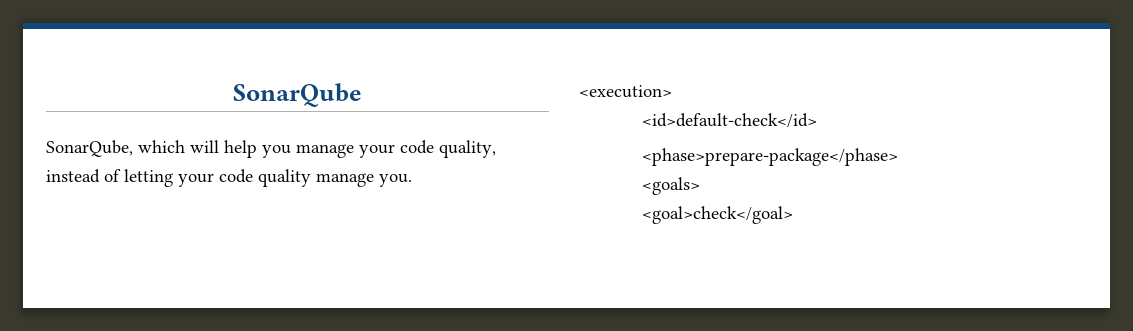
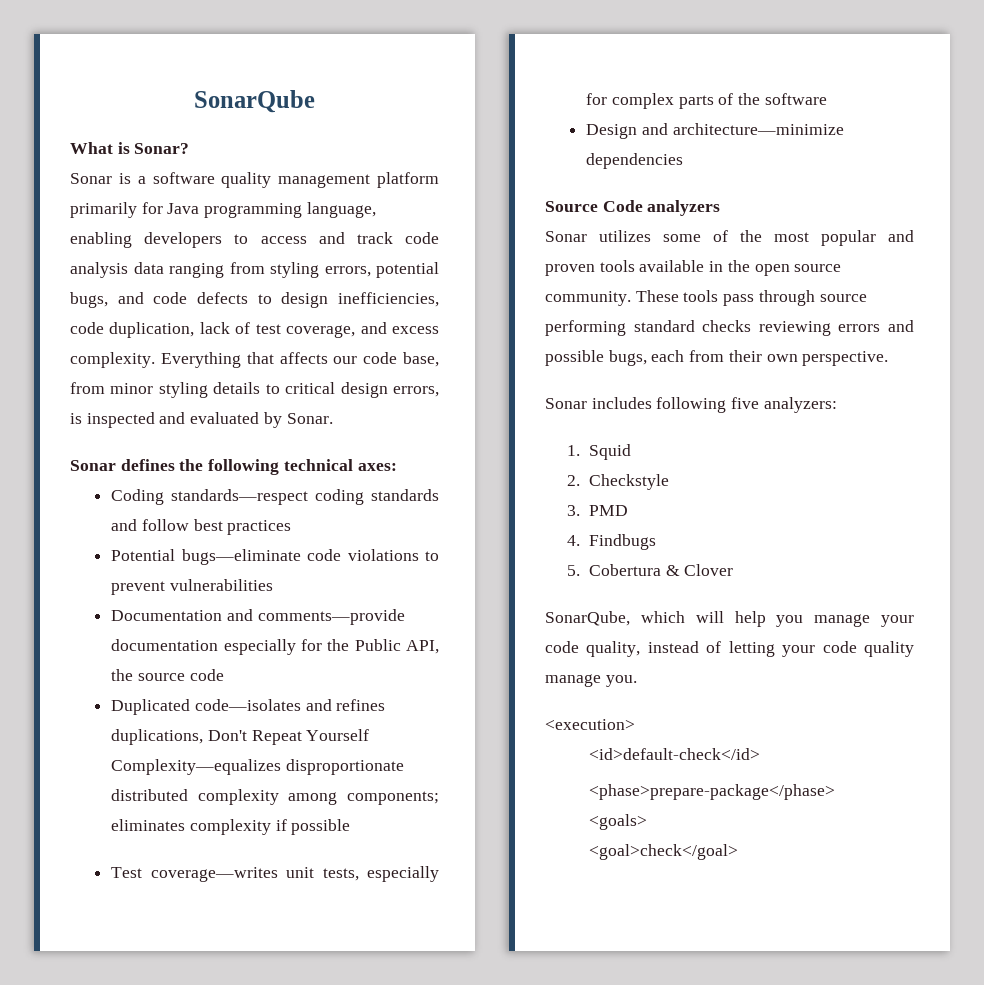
+ What is Sonar?
+ Sonar is a software quality management platform primarily for Java programming language, enabling developers to access and track code analysis data ranging from styling errors, potential bugs, and code defects to design inefficiencies, code duplication, lack of test coverage, and excess complexity. Everything that affects our code base, from minor styling details to critical design errors, is inspected and evaluated by Sonar.
+ Sonar defines the following technical axes:
+ Coding standards—respect coding standards and follow best practices
+ Potential bugs—eliminate code violations to prevent vulnerabilities
+ Documentation and comments—provide documentation especially for the Public API, the source code
+ Duplicated code—isolates and refines duplications, Don't Repeat Yourself Complexity—equalizes disproportionate distributed complexity among components; eliminates complexity if possible
+ Test coverage—writes unit tests, especially for complex parts of the software
+ Design and architecture—minimize dependencies
+ Source Code analyzers
+ Sonar utilizes some of the most popular and proven tools available in the open source community. These tools pass through source performing standard checks reviewing errors and possible bugs, each from their own perspective.
+ Sonar includes following five analyzers:
+ 1. Squid
+ 2. Checkstyle
+ 3. PMD
+ 4. Findbugs
+ 5. Cobertura & Clover

